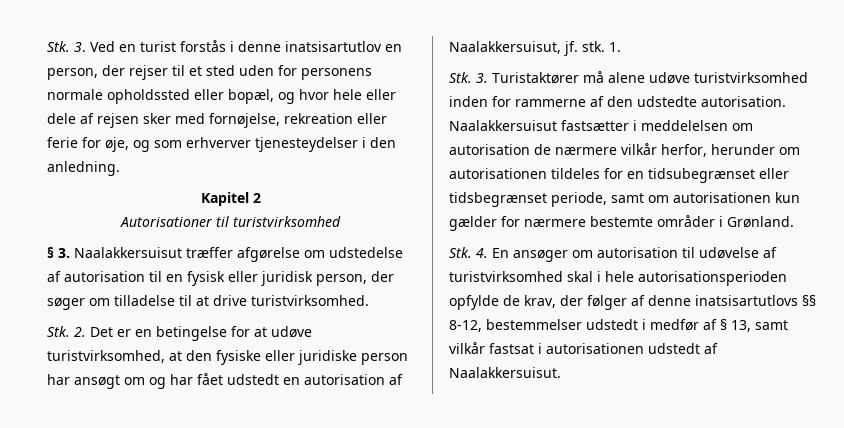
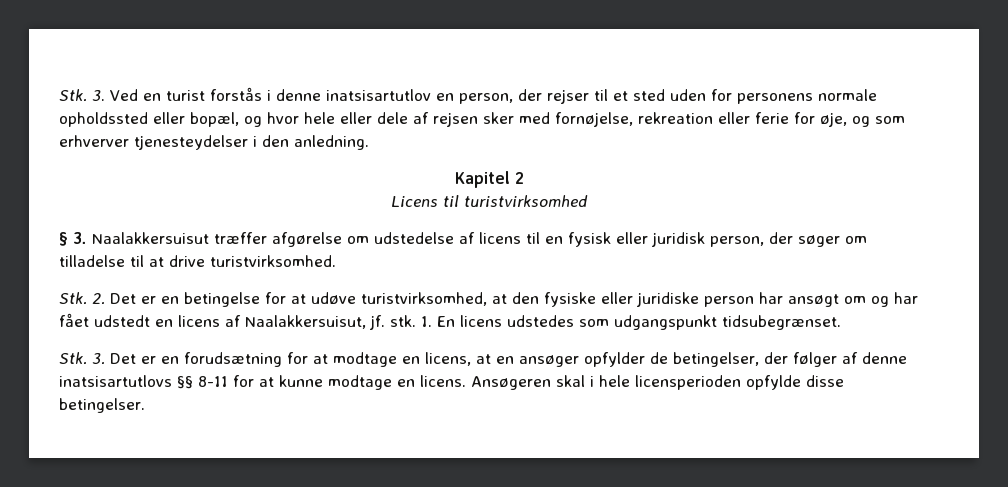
- Autorisationer til turistvirksomhed
+ Licens til turistvirksomhed
- § 3. Naalakkersuisut træffer afgørelse om udstedelse af autorisation til en fysisk eller juridisk person, der søger om tilladelse til at drive turistvirksomhed.
+ § 3. Naalakkersuisut træffer afgørelse om udstedelse af licens til en fysisk eller juridisk person, der søger om tilladelse til at drive turistvirksomhed.
- Stk. 2. Det er en betingelse for at udøve turistvirksomhed, at den fysiske eller juridiske person har ansøgt om og har fået udstedt en autorisation af Naalakkersuisut, jf. stk.
+ Stk. 2. Det er en betingelse for at udøve turistvirksomhed, at den fysiske eller juridiske person har ansøgt om og har fået udstedt en licens af Naalakkersuisut, jf. stk.
- 1.
- Stk. 3. Turistaktører må alene udøve turistvirksomhed inden for rammerne af den udstedte autorisation. Naalakkersuisut fastsætter i meddelelsen om autorisation de nærmere vilkår herfor, herunder om autorisationen tildeles for en tidsubegrænset eller tidsbegrænset periode, samt om autorisationen kun gælder for nærmere bestemte områder i Grønland.
- Stk. 4. En ansøger om autorisation til udøvelse af turistvirksomhed skal i hele autorisationsperioden opfylde de krav, der følger af denne inatsisartutlovs §§ 8-12, bestemmelser udstedt i medfør af § 13, samt vilkår fastsat i autorisationen udstedt af Naalakkersuisut.
+ 1. En licens udstedes som udgangspunkt tidsubegrænset.
+ Stk. 3. Det er en forudsætning for at modtage en licens, at en ansøger opfylder de betingelser, der følger af denne inatsisartutlovs §§ 8-11 for at kunne modtage en licens. Ansøgeren skal i hele licensperioden opfylde disse betingelser.

